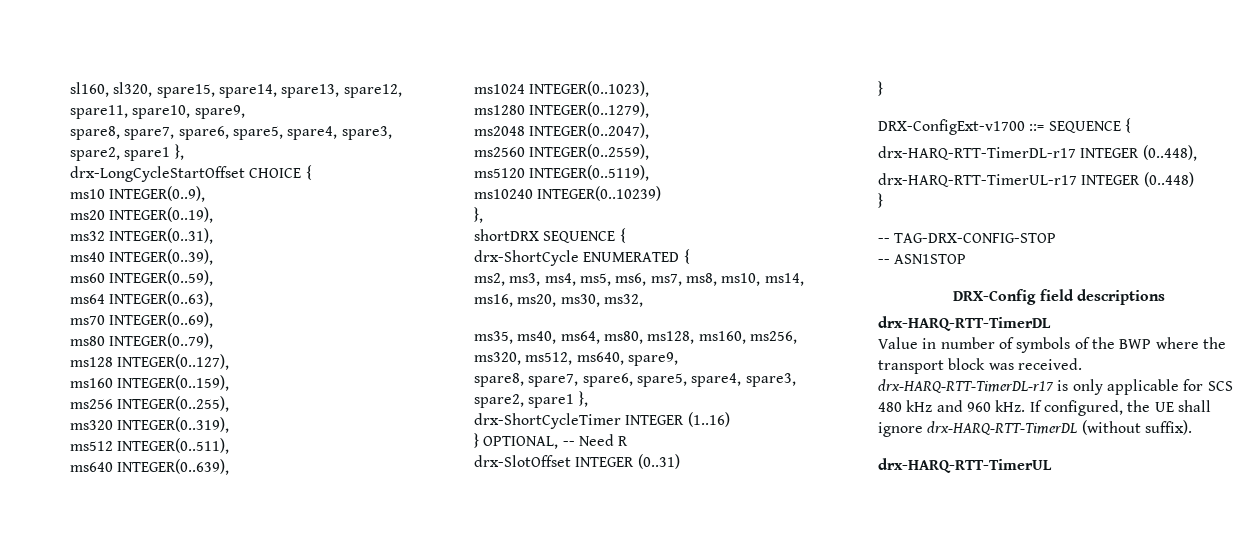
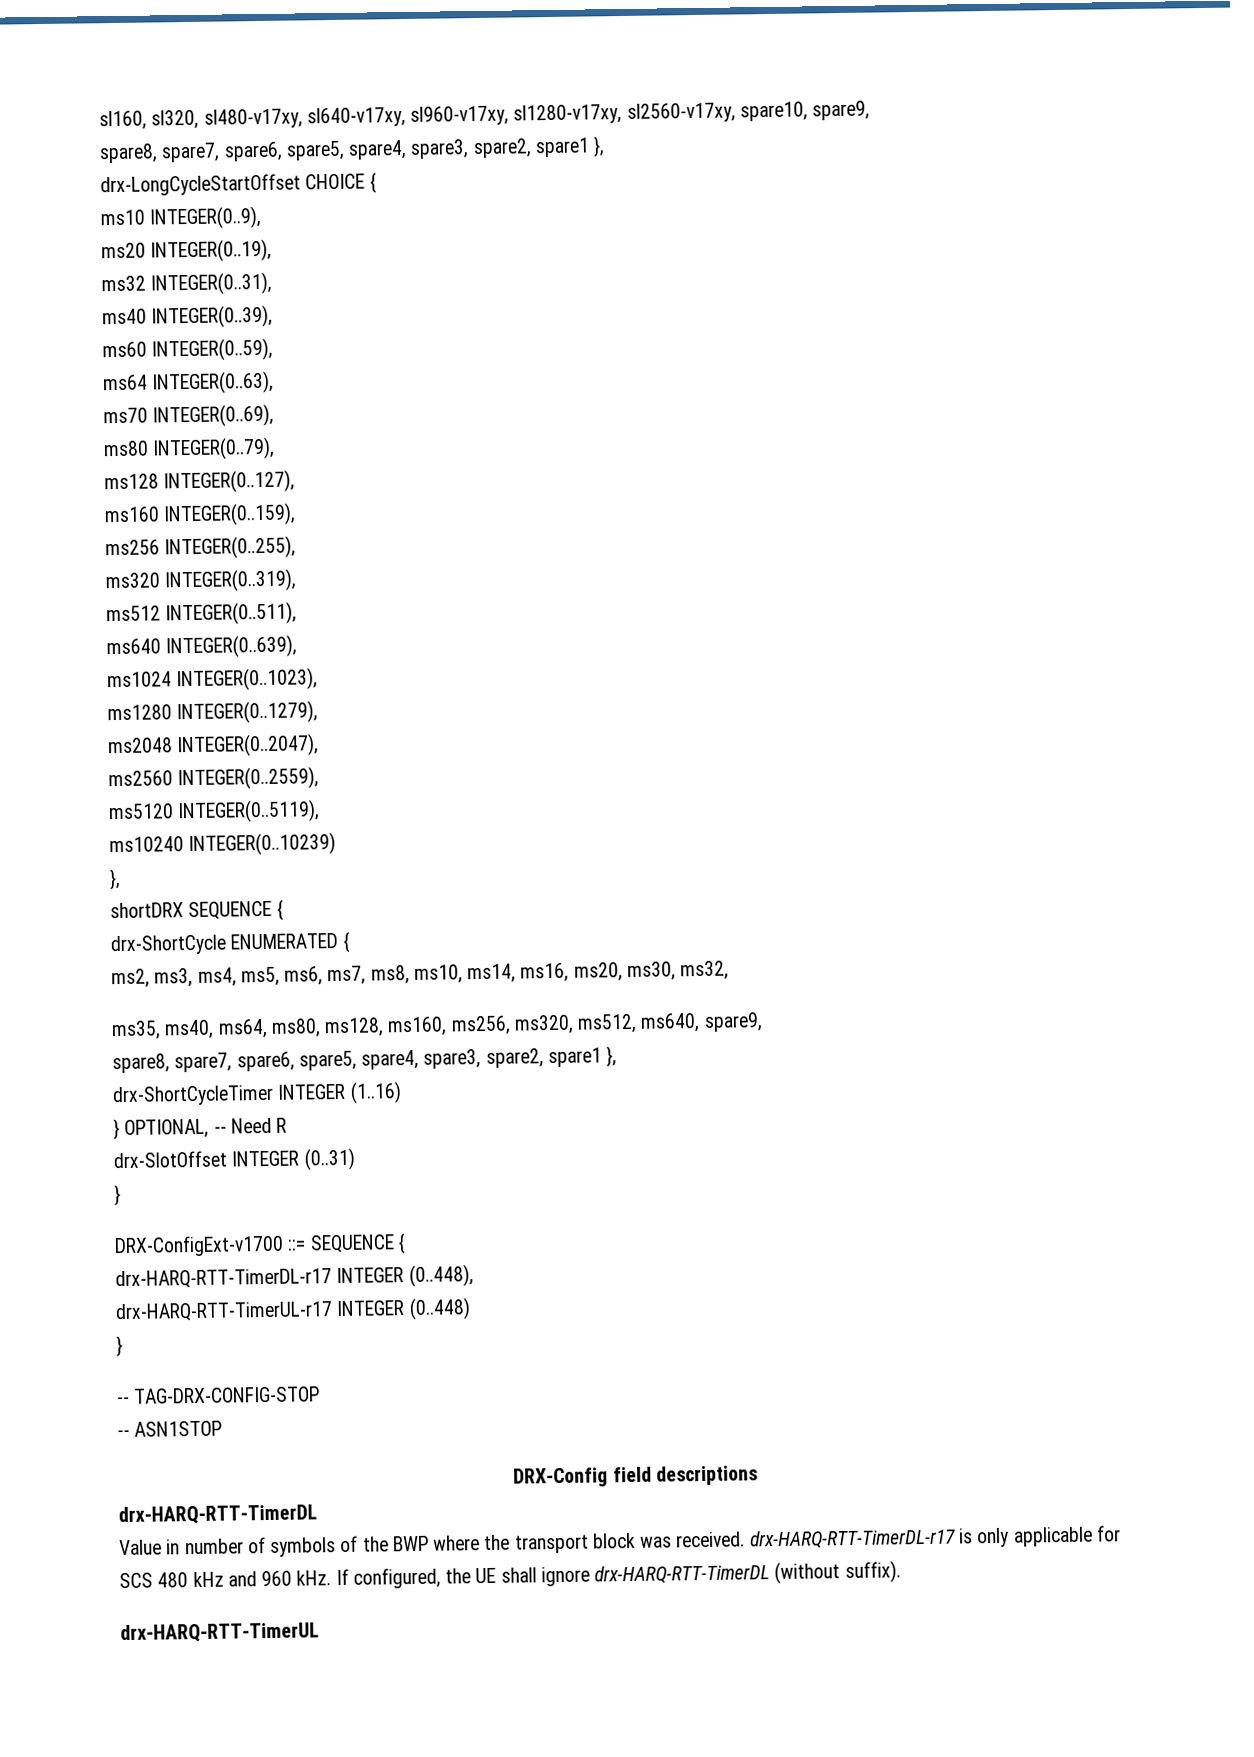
- sl160, sl320, spare15, spare14, spare13, spare12, spare11, spare10, spare9,
+ sl160, sl320, sl480-v17xy, sl640-v17xy, sl960-v17xy, sl1280-v17xy, sl2560-v17xy, spare10, spare9,

